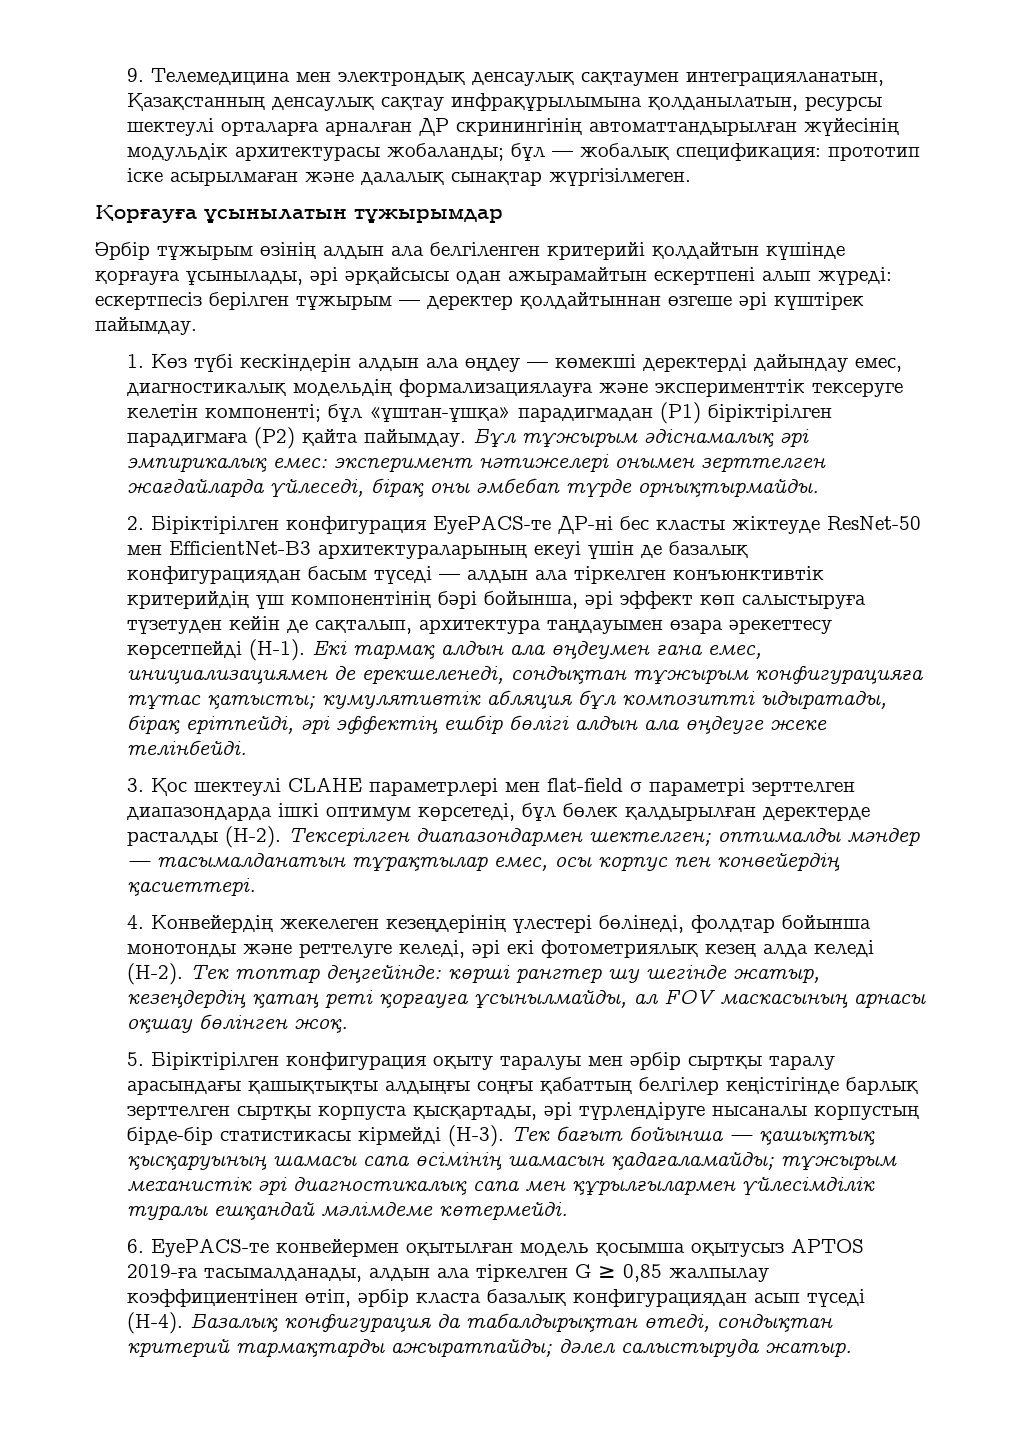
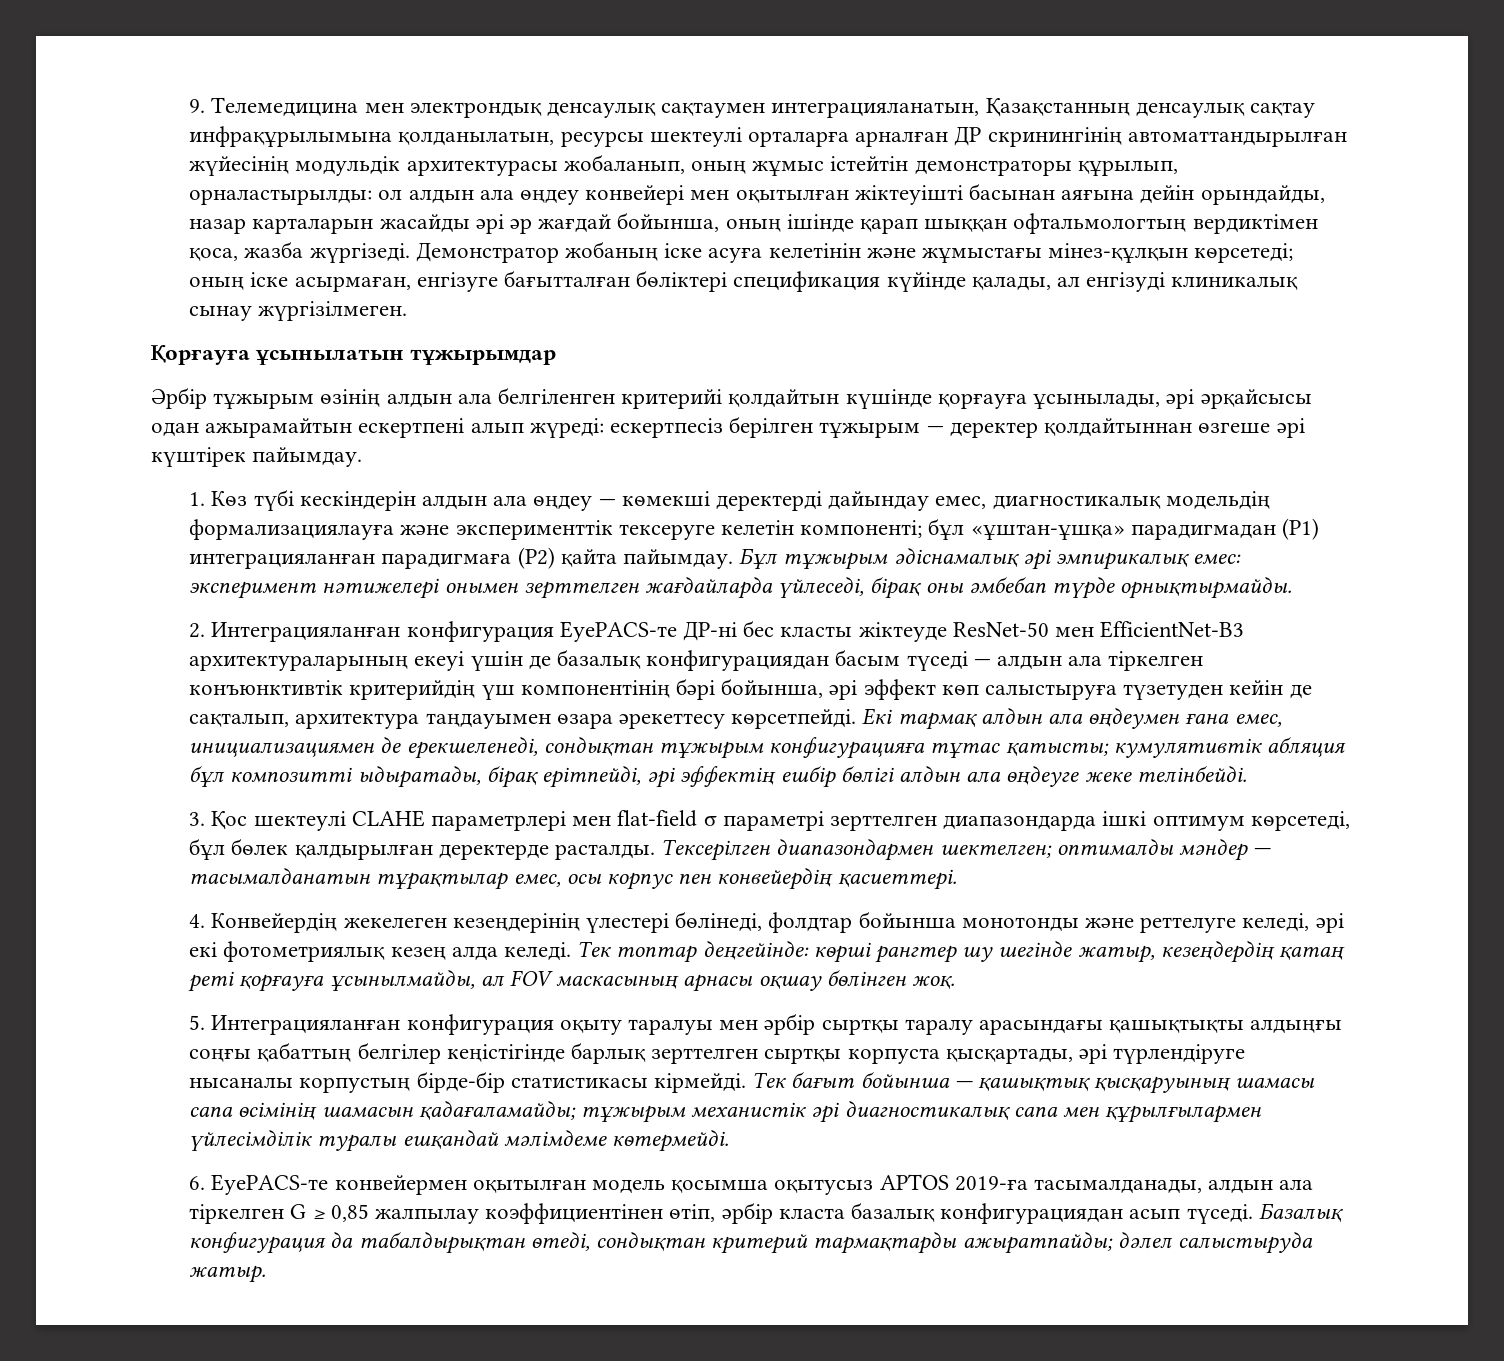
- 9. Телемедицина мен электрондық денсаулық сақтаумен интеграцияланатын, Қазақстанның денсаулық сақтау инфрақұрылымына қолданылатын, ресурсы шектеулі орталарға арналған ДР скринингінің автоматтандырылған жүйесінің модульдік архитектурасы жобаланды; бұл — жобалық спецификация: прототип іске асырылмаған және далалық сынақтар жүргізілмеген.
+ 9. Телемедицина мен электрондық денсаулық сақтаумен интеграцияланатын, Қазақстанның денсаулық сақтау инфрақұрылымына қолданылатын, ресурсы шектеулі орталарға арналған ДР скринингінің автоматтандырылған жүйесінің модульдік архитектурасы жобаланып, оның жұмыс істейтін демонстраторы құрылып, орналастырылды: ол алдын ала өңдеу конвейері мен оқытылған жіктеуішті басынан аяғына дейін орындайды, назар карталарын жасайды әрі әр жағдай бойынша, оның ішінде қарап шыққан офтальмологтың вердиктімен қоса, жазба жүргізеді. Демонстратор жобаның іске асуға келетінін және жұмыстағы мінез-құлқын көрсетеді; оның іске асырмаған, енгізуге бағытталған бөліктері спецификация күйінде қалады, ал енгізуді клиникалық сынау жүргізілмеген.
- 1. Көз түбі кескіндерін алдын ала өңдеу — көмекші деректерді дайындау емес, диагностикалық модельдің формализациялауға және эксперименттік тексеруге келетін компоненті; бұл «ұштан-ұшқа» парадигмадан (P1) біріктірілген парадигмаға (P2) қайта пайымдау.
+ 1. Көз түбі кескіндерін алдын ала өңдеу — көмекші деректерді дайындау емес, диагностикалық модельдің формализациялауға және эксперименттік тексеруге келетін компоненті; бұл «ұштан-ұшқа» парадигмадан (P1) интеграцияланған парадигмаға (P2) қайта пайымдау.
- 2. Біріктірілген конфигурация EyePACS-те ДР-ні бес класты жіктеуде ResNet-50 мен EfficientNet-B3 архитектураларының екеуі үшін де базалық конфигурациядан басым түседі — алдын ала тіркелген конъюнктивтік критерийдің үш компонентінің бәрі бойынша, әрі эффект көп салыстыруға түзетуден кейін де сақталып, архитектура таңдауымен өзара әрекеттесу көрсетпейді (H-1).
+ 2. Интеграцияланған конфигурация EyePACS-те ДР-ні бес класты жіктеуде ResNet-50 мен EfficientNet-B3 архитектураларының екеуі үшін де базалық конфигурациядан басым түседі — алдын ала тіркелген конъюнктивтік критерийдің үш компонентінің бәрі бойынша, әрі эффект көп салыстыруға түзетуден кейін де сақталып, архитектура таңдауымен өзара әрекеттесу көрсетпейді.
- 3. Қос шектеулі CLAHE параметрлері мен flat-field σ параметрі зерттелген диапазондарда ішкі оптимум көрсетеді, бұл бөлек қалдырылған деректерде расталды (H-2).
+ 3. Қос шектеулі CLAHE параметрлері мен flat-field σ параметрі зерттелген диапазондарда ішкі оптимум көрсетеді, бұл бөлек қалдырылған деректерде расталды.
- 4. Конвейердің жекелеген кезеңдерінің үлестері бөлінеді, фолдтар бойынша монотонды және реттелуге келеді, әрі екі фотометриялық кезең алда келеді (H-2).
+ 4. Конвейердің жекелеген кезеңдерінің үлестері бөлінеді, фолдтар бойынша монотонды және реттелуге келеді, әрі екі фотометриялық кезең алда келеді.
- 5. Біріктірілген конфигурация оқыту таралуы мен әрбір сыртқы таралу арасындағы қашықтықты алдыңғы соңғы қабаттың белгілер кеңістігінде барлық зерттелген сыртқы корпуста қысқартады, әрі түрлендіруге нысаналы корпустың бірде-бір статистикасы кірмейді (H-3).
+ 5. Интеграцияланған конфигурация оқыту таралуы мен әрбір сыртқы таралу арасындағы қашықтықты алдыңғы соңғы қабаттың белгілер кеңістігінде барлық зерттелген сыртқы корпуста қысқартады, әрі түрлендіруге нысаналы корпустың бірде-бір статистикасы кірмейді.
- 6. EyePACS-те конвейермен оқытылған модель қосымша оқытусыз APTOS 2019-ға тасымалданады, алдын ала тіркелген G ≥ 0,85 жалпылау коэффициентінен өтіп, әрбір класта базалық конфигурациядан асып түседі (H-4).
+ 6. EyePACS-те конвейермен оқытылған модель қосымша оқытусыз APTOS 2019-ға тасымалданады, алдын ала тіркелген G ≥ 0,85 жалпылау коэффициентінен өтіп, әрбір класта базалық конфигурациядан асып түседі.

